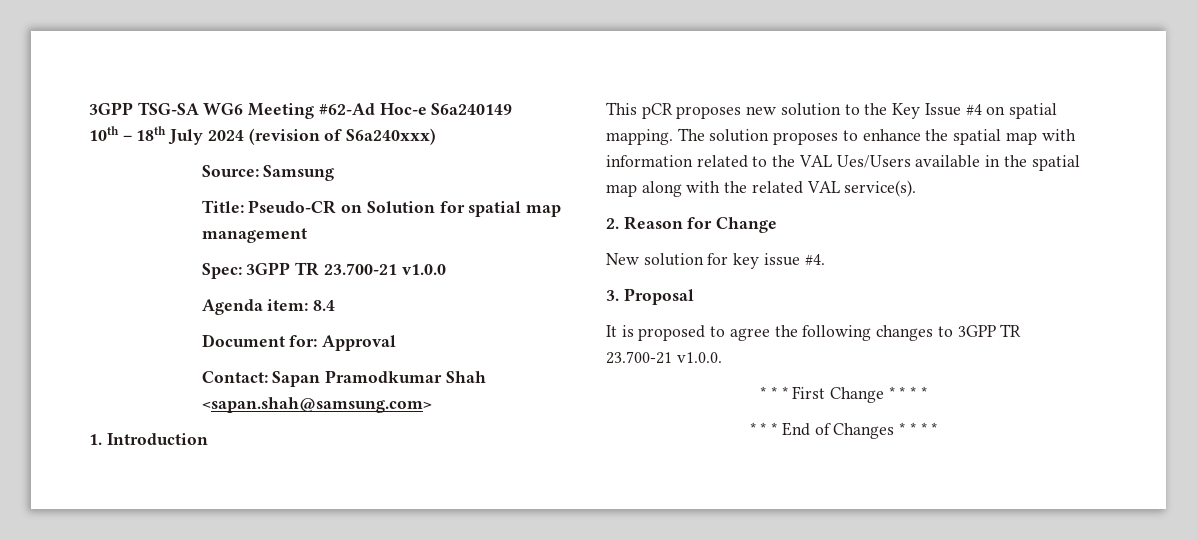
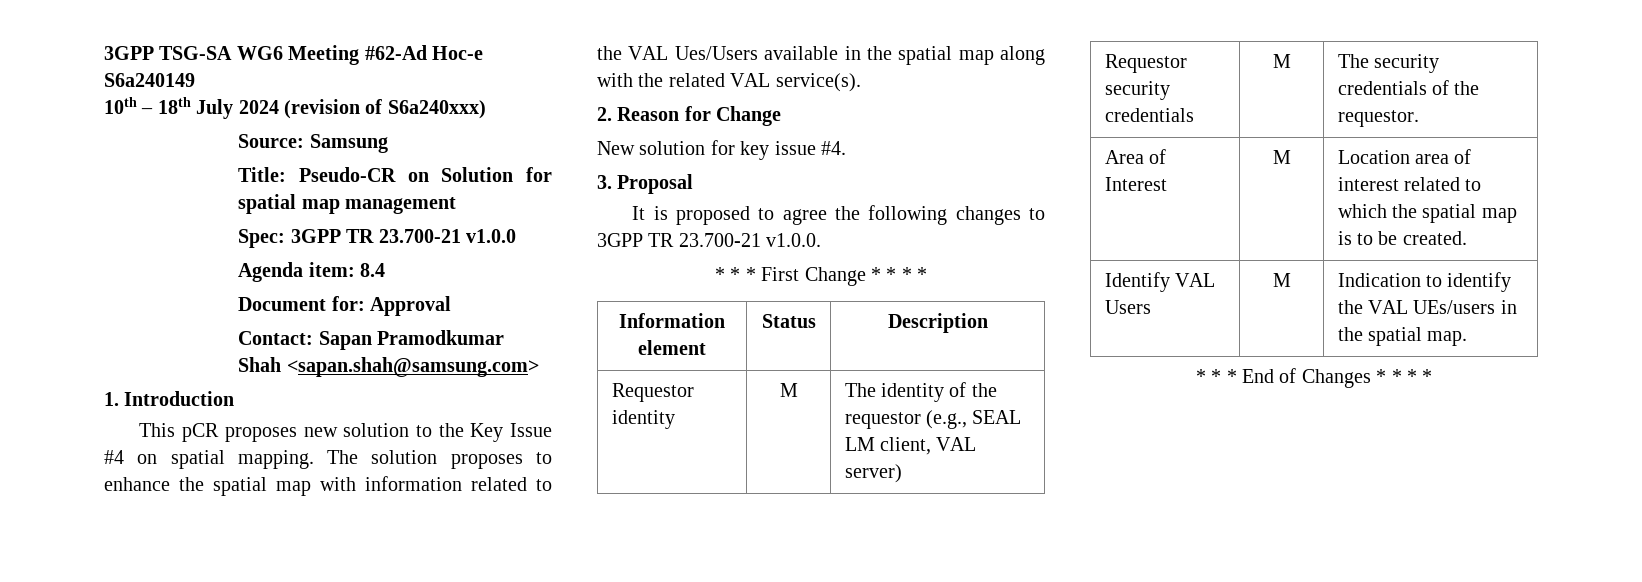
+ Information element | Status | Description
+ Requestor identity | M | The identity of the requestor (e.g., SEAL LM client, VAL server)
+ Requestor security credentials | M | The security credentials of the requestor.
+ Area of Interest | M | Location area of interest related to which the spatial map is to be created.
+ Identify VAL Users | M | Indication to identify the VAL UEs/users in the spatial map.

